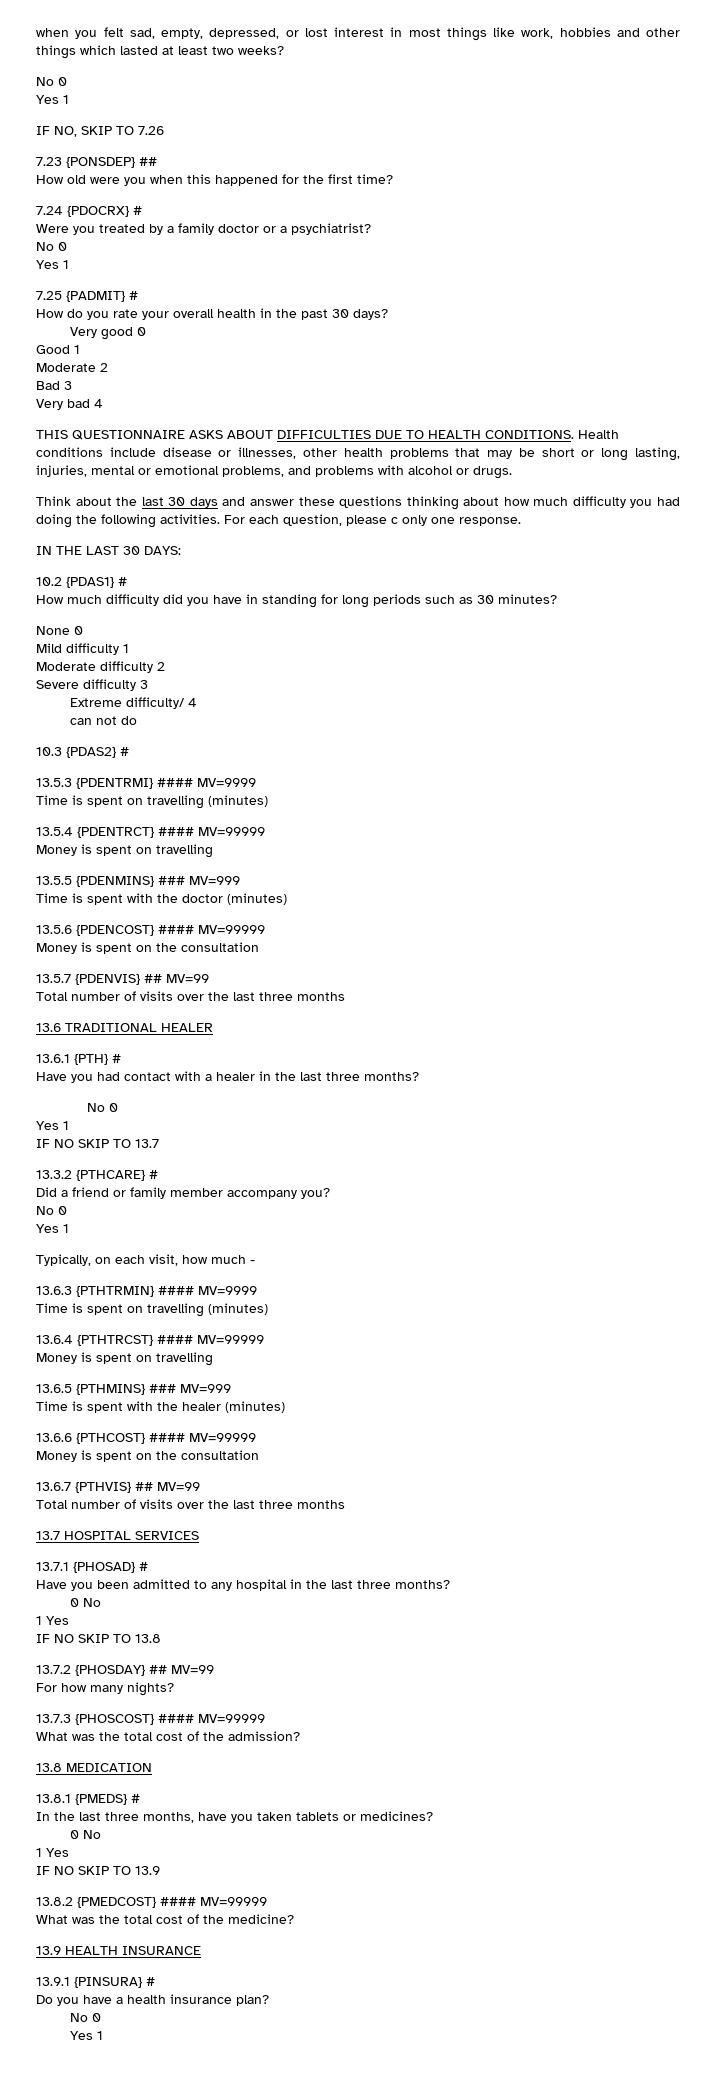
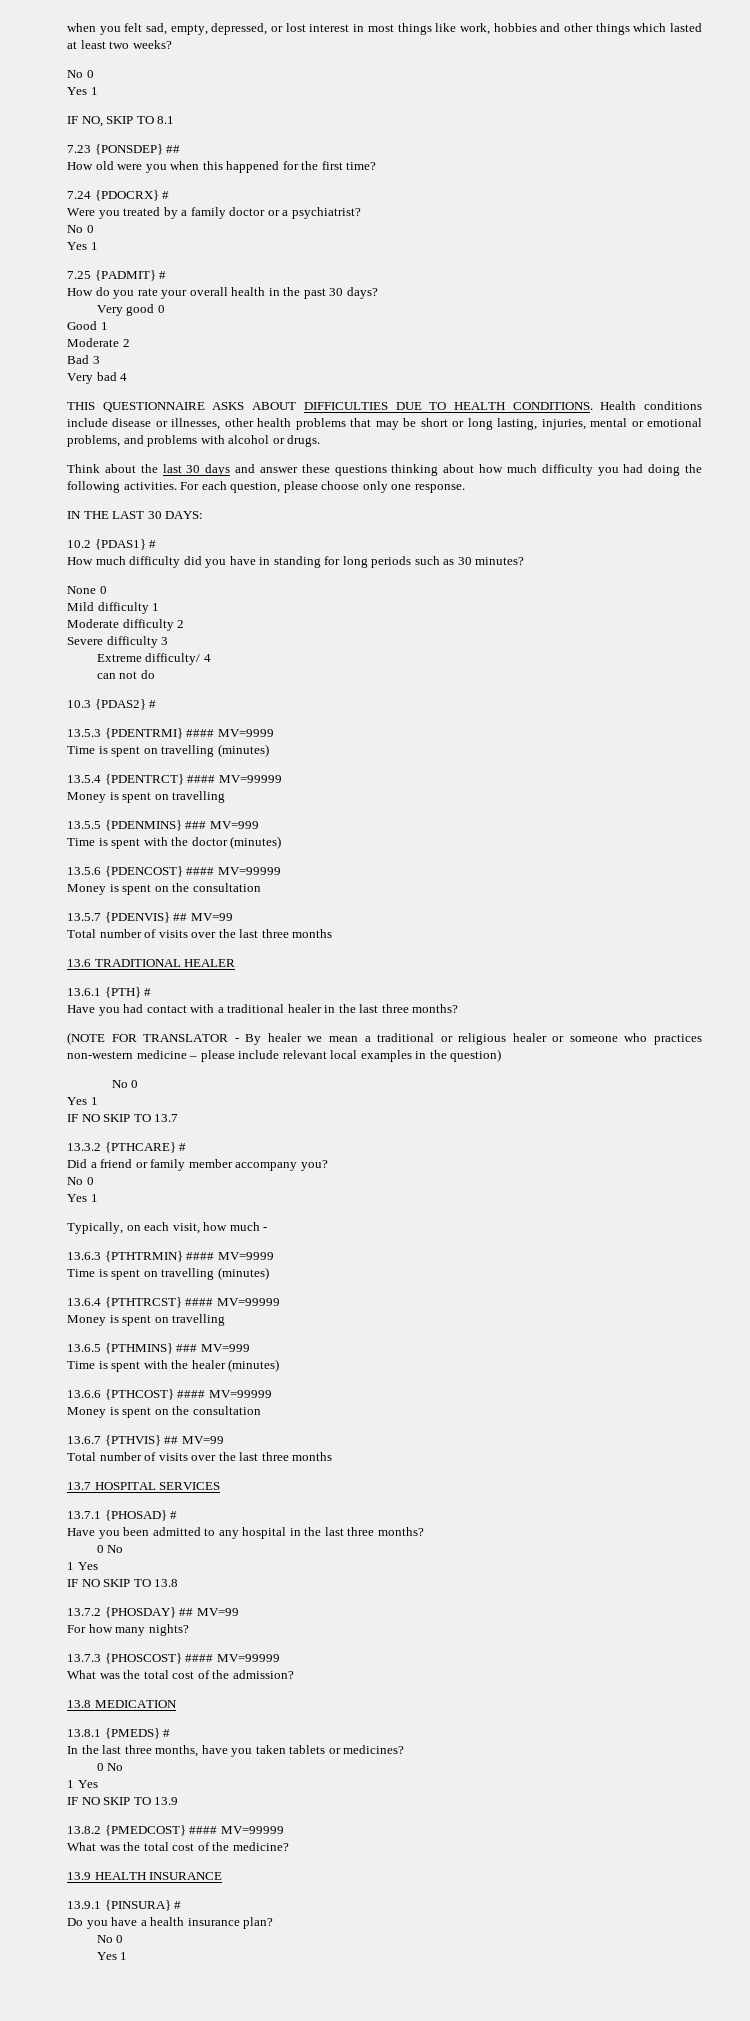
- IF NO, SKIP TO 7.26
+ IF NO, SKIP TO 8.1
- For each question, please c only one response.
+ For each question, please choose only one response.
- Have you had contact with a healer in the last three months?
+ Have you had contact with a traditional healer in the last three months?
+ (NOTE FOR TRANSLATOR - By healer we mean a traditional or religious healer or someone who practices non-western medicine – please include relevant local examples in the question)

